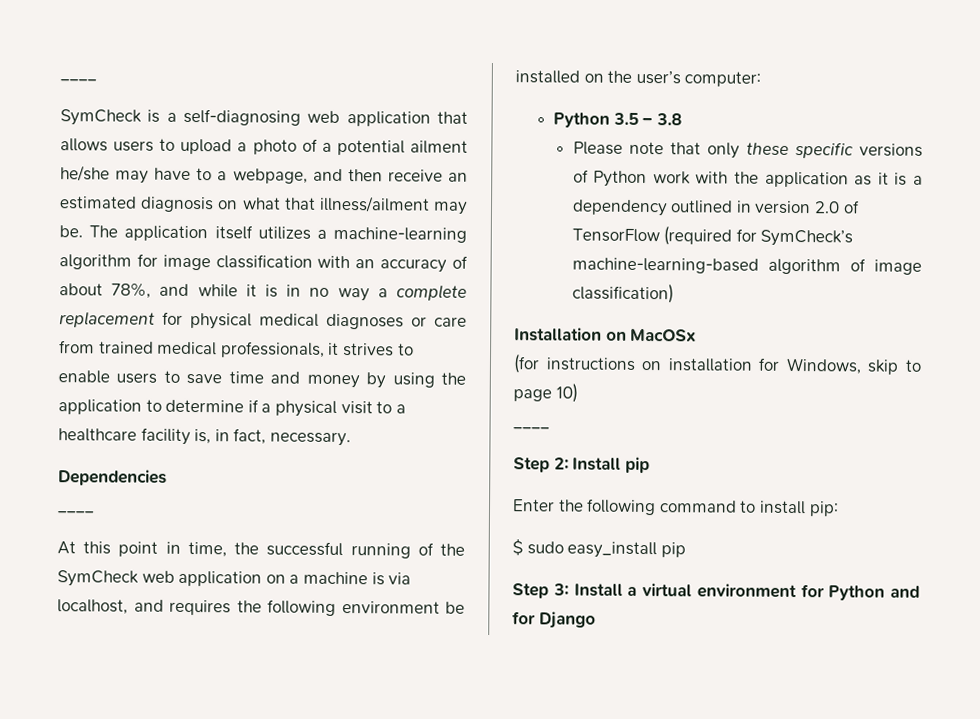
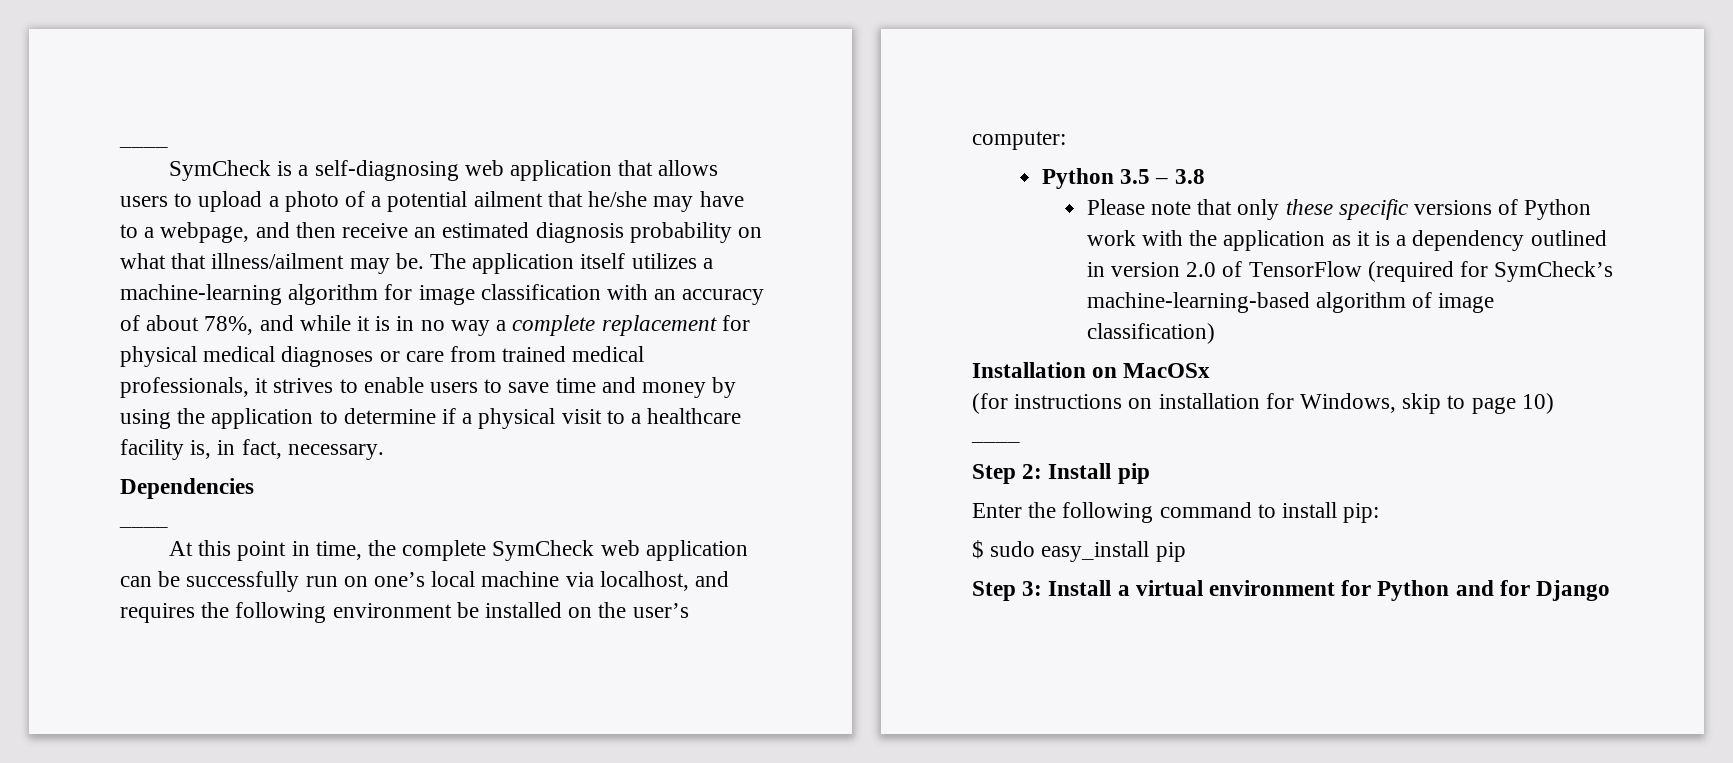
- SymCheck is a self-diagnosing web application that allows users to upload a photo of a potential ailment he/she may have to a webpage, and then receive an estimated diagnosis on what that illness/ailment may be.
+ SymCheck is a self-diagnosing web application that allows users to upload a photo of a potential ailment that he/she may have to a webpage, and then receive an estimated diagnosis probability on what that illness/ailment may be.
- At this point in time, the successful running of the SymCheck web application on a machine is via localhost, and requires the following environment be installed on the user’s computer:
+ At this point in time, the complete SymCheck web application can be successfully run on one’s local machine via localhost, and requires the following environment be installed on the user’s computer:

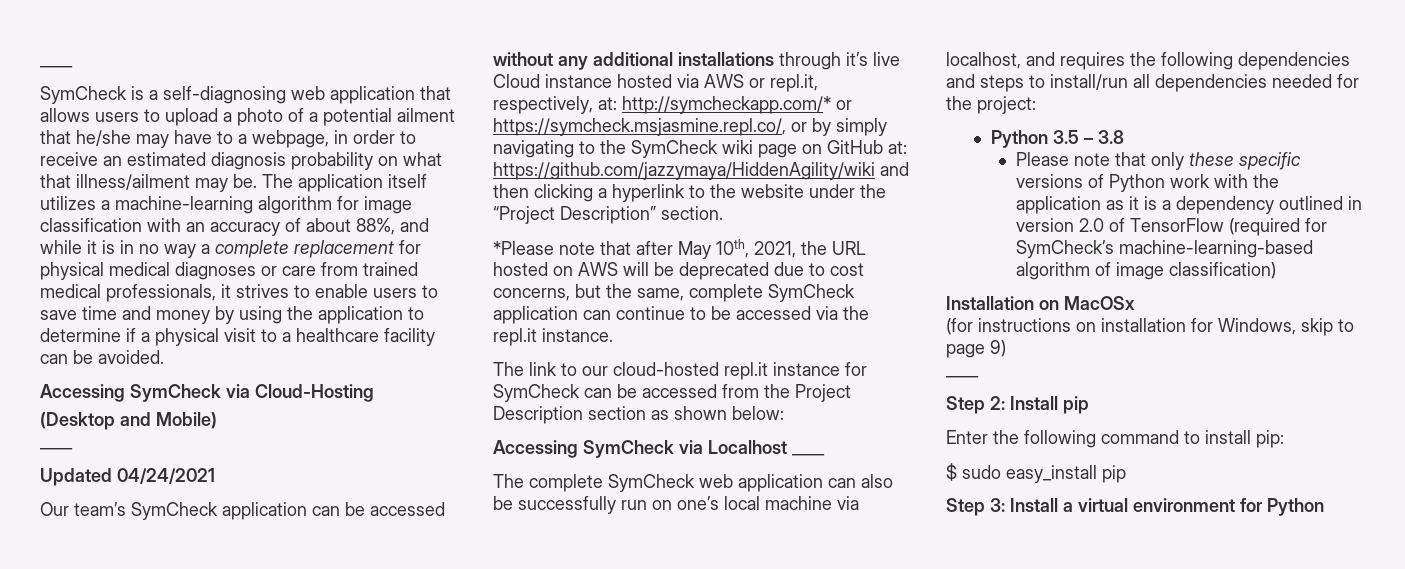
- SymCheck is a self-diagnosing web application that allows users to upload a photo of a potential ailment that he/she may have to a webpage, and then receive an estimated diagnosis probability on what that illness/ailment may be.
+ SymCheck is a self-diagnosing web application that allows users to upload a photo of a potential ailment that he/she may have to a webpage, in order to receive an estimated diagnosis probability on what that illness/ailment may be.
- The application itself utilizes a machine-learning algorithm for image classification with an accuracy of about 78%, and while it is in no way a complete replacement for physical medical diagnoses or care from trained medical professionals, it strives to enable users to save time and money by using the application to determine if a physical visit to a healthcare facility is, in fact, necessary.
- Dependencies
+ The application itself utilizes a machine-learning algorithm for image classification with an accuracy of about 88%, and while it is in no way a complete replacement for physical medical diagnoses or care from trained medical professionals, it strives to enable users to save time and money by using the application to determine if a physical visit to a healthcare facility can be avoided.
+ Accessing SymCheck via Cloud-Hosting
+ (Desktop and Mobile)
  ____
- At this point in time, the complete SymCheck web application can be successfully run on one’s local machine via localhost, and requires the following environment be installed on the user’s computer:
+ Updated 04/24/2021
+ Our team’s SymCheck application can be accessed without any additional installations through it’s live Cloud instance hosted via AWS or repl.it, respectively, at: http://symcheckapp.com/* or https://symcheck.msjasmine.repl.co/, or by simply navigating to the SymCheck wiki page on GitHub at: https://github.com/jazzymaya/HiddenAgility/wiki and then clicking a hyperlink to the website under the “Project Description” section.
+ *Please note that after May 10th, 2021, the URL hosted on AWS will be deprecated due to cost concerns, but the same, complete SymCheck application can continue to be accessed via the repl.it instance.
+ The link to our cloud-hosted repl.it instance for SymCheck can be accessed from the Project Description section as shown below:
+ Accessing SymCheck via Localhost ____
+ The complete SymCheck web application can also be successfully run on one’s local machine via localhost, and requires the following dependencies and steps to install/run all dependencies needed for the project:
- (for instructions on installation for Windows, skip to page 10)
+ (for instructions on installation for Windows, skip to page 9)
- Step 3: Install a virtual environment for Python and for Django
+ Step 3: Install a virtual environment for Python

